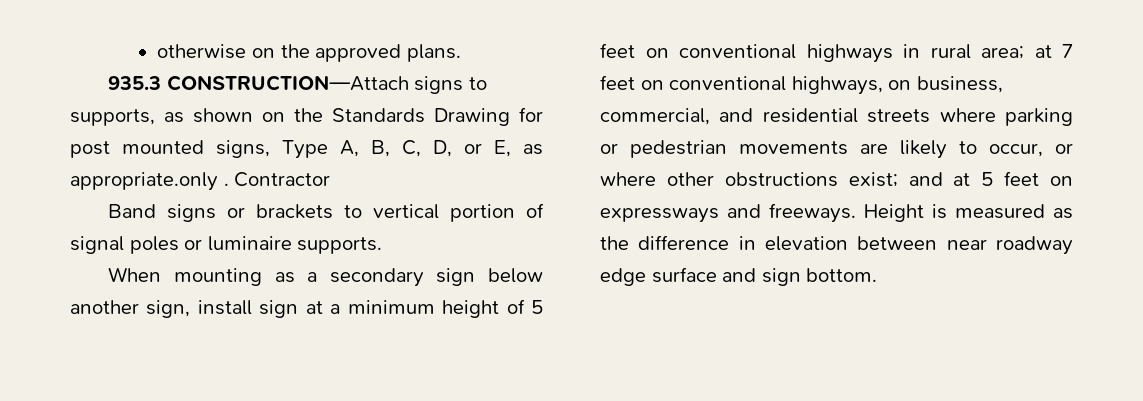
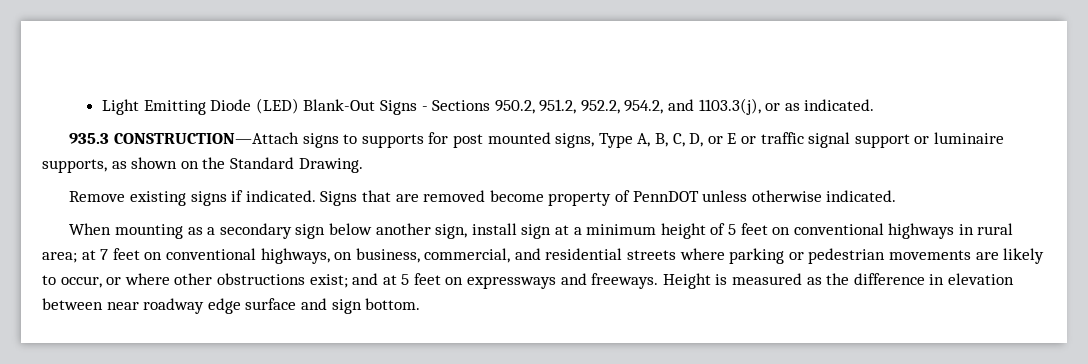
- otherwise on the approved plans.
- 935.3 CONSTRUCTION—Attach signs to supports, as shown on the Standards Drawing for post mounted signs, Type A, B, C, D, or E, as appropriate.only . Contractor
- Band signs or brackets to vertical portion of signal poles or luminaire supports.
+ Light Emitting Diode (LED) Blank-Out Signs - Sections 950.2, 951.2, 952.2, 954.2, and 1103.3(j), or as indicated.
+ 935.3 CONSTRUCTION—Attach signs to supports for post mounted signs, Type A, B, C, D, or E or traffic signal support or luminaire supports, as shown on the Standard Drawing.
+ Remove existing signs if indicated. Signs that are removed become property of PennDOT unless otherwise indicated.

